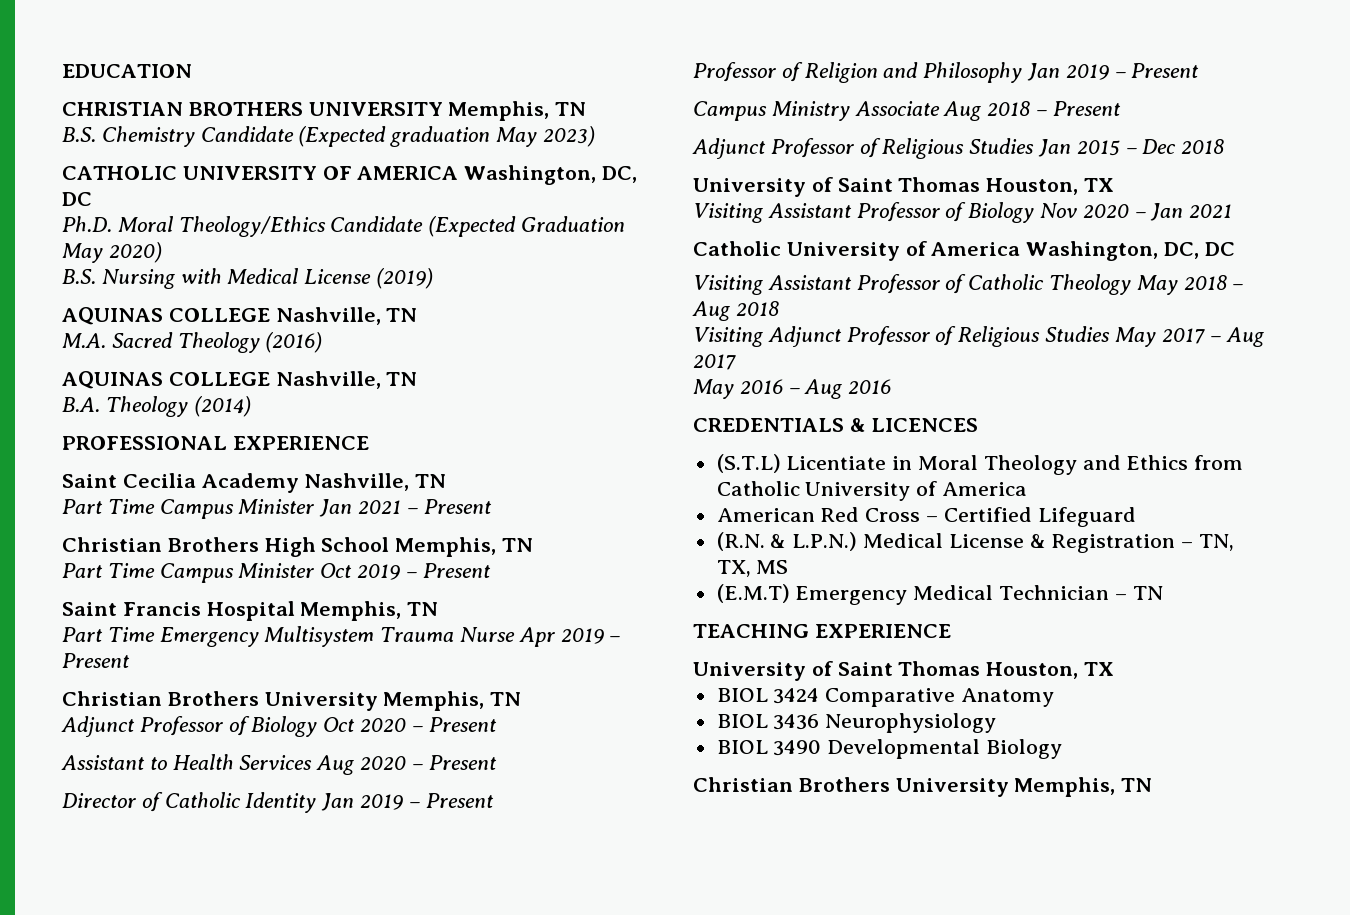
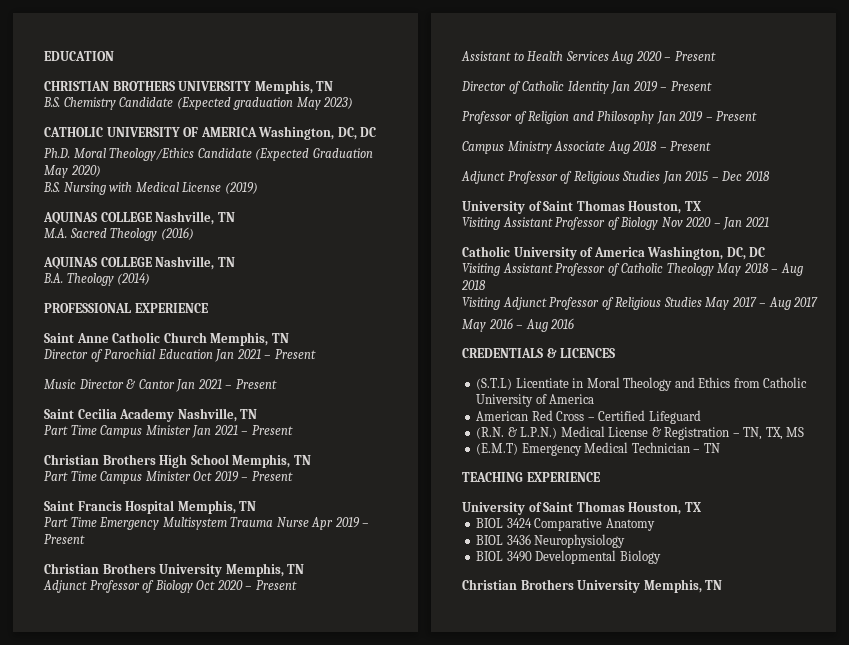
+ Saint Anne Catholic Church Memphis, TN
+ Director of Parochial Education Jan 2021 – Present
+ Music Director & Cantor Jan 2021 – Present

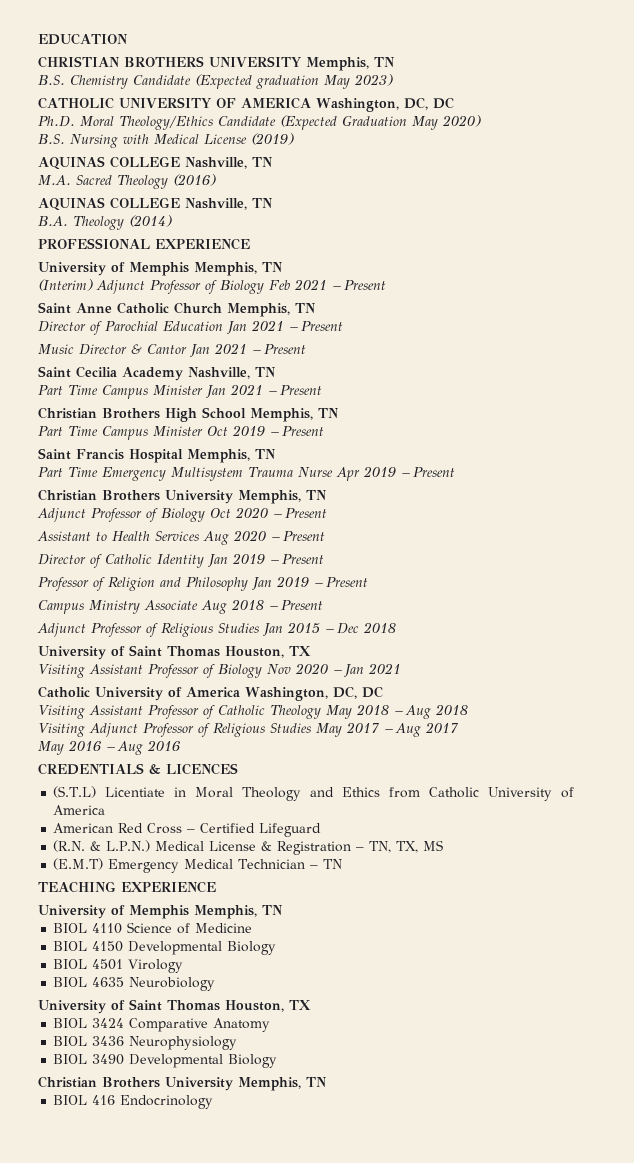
  PROFESSIONAL EXPERIENCE
+ University of Memphis Memphis, TN
+ (Interim) Adjunct Professor of Biology Feb 2021 – Present
  TEACHING EXPERIENCE
+ University of Memphis Memphis, TN
+ BIOL 4110 Science of Medicine
+ BIOL 4150 Developmental Biology
+ BIOL 4501 Virology
+ BIOL 4635 Neurobiology
+ BIOL 416 Endocrinology

